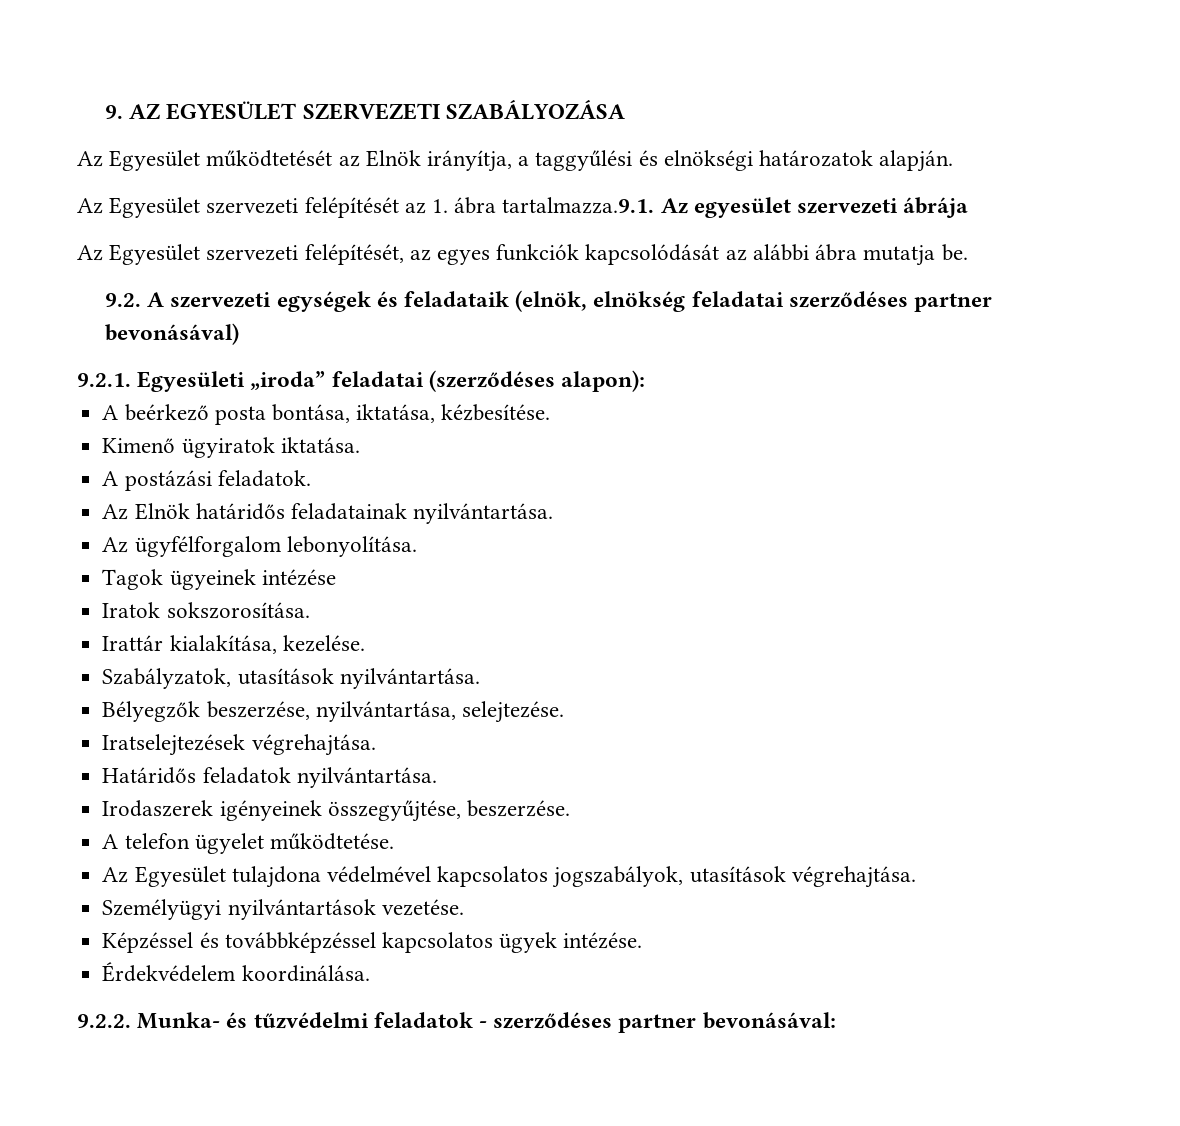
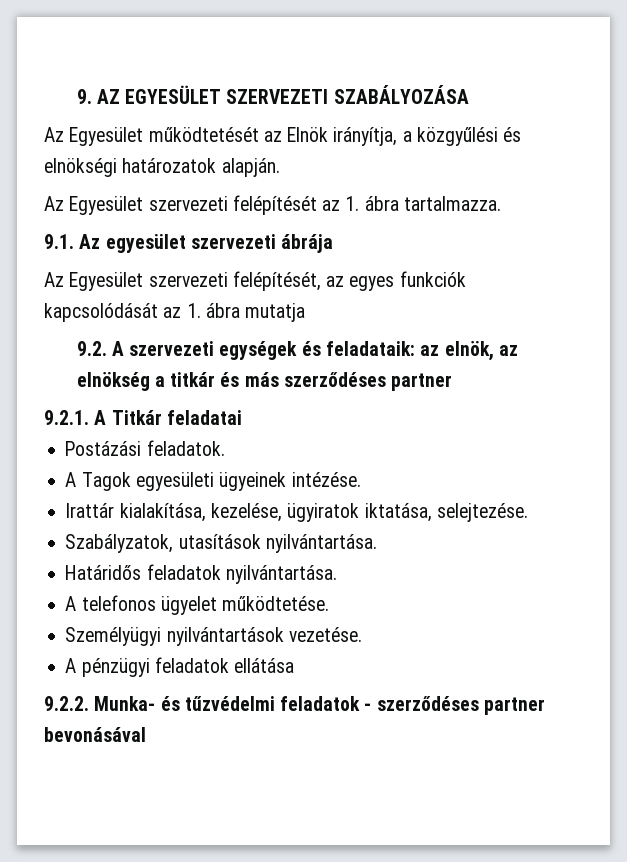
- Az Egyesület működtetését az Elnök irányítja, a taggyűlési és elnökségi határozatok alapján.
+ Az Egyesület működtetését az Elnök irányítja, a közgyűlési és elnökségi határozatok alapján.
- Az Egyesület szervezeti felépítését az 1. ábra tartalmazza.9.1. Az egyesület szervezeti ábrája
+ Az Egyesület szervezeti felépítését az 1. ábra tartalmazza.
+ 9.1. Az egyesület szervezeti ábrája
- Az Egyesület szervezeti felépítését, az egyes funkciók kapcsolódását az alábbi ábra mutatja be.
+ Az Egyesület szervezeti felépítését, az egyes funkciók kapcsolódását az 1. ábra mutatja
- 9.2. A szervezeti egységek és feladataik (elnök, elnökség feladatai szerződéses partner bevonásával)
+ 9.2. A szervezeti egységek és feladataik: az elnök, az elnökség a titkár és más szerződéses partner
- 9.2.1. Egyesületi „iroda” feladatai (szerződéses alapon):
- A beérkező posta bontása, iktatása, kézbesítése.
- Kimenő ügyiratok iktatása.
- A postázási feladatok.
- Az Elnök határidős feladatainak nyilvántartása.
- Az ügyfélforgalom lebonyolítása.
- Tagok ügyeinek intézése
- Iratok sokszorosítása.
- Irattár kialakítása, kezelése.
+ 9.2.1. A Titkár feladatai
+ Postázási feladatok.
+ A Tagok egyesületi ügyeinek intézése.
+ Irattár kialakítása, kezelése, ügyiratok iktatása, selejtezése.
  Szabályzatok, utasítások nyilvántartása.
- Bélyegzők beszerzése, nyilvántartása, selejtezése.
- Iratselejtezések végrehajtása.
- Irodaszerek igényeinek összegyűjtése, beszerzése.
- A telefon ügyelet működtetése.
+ A telefonos ügyelet működtetése.
- Az Egyesület tulajdona védelmével kapcsolatos jogszabályok, utasítások végrehajtása.
  Személyügyi nyilvántartások vezetése.
- Képzéssel és továbbképzéssel kapcsolatos ügyek intézése.
- Érdekvédelem koordinálása.
+ A pénzügyi feladatok ellátása
- 9.2.2. Munka- és tűzvédelmi feladatok - szerződéses partner bevonásával:
+ 9.2.2. Munka- és tűzvédelmi feladatok - szerződéses partner bevonásával

